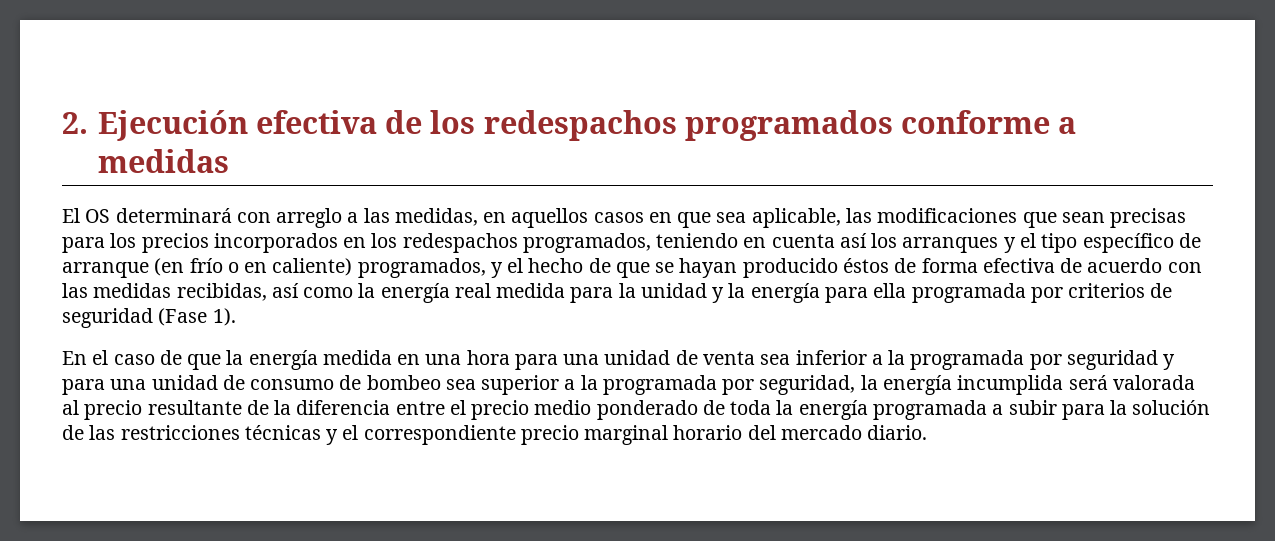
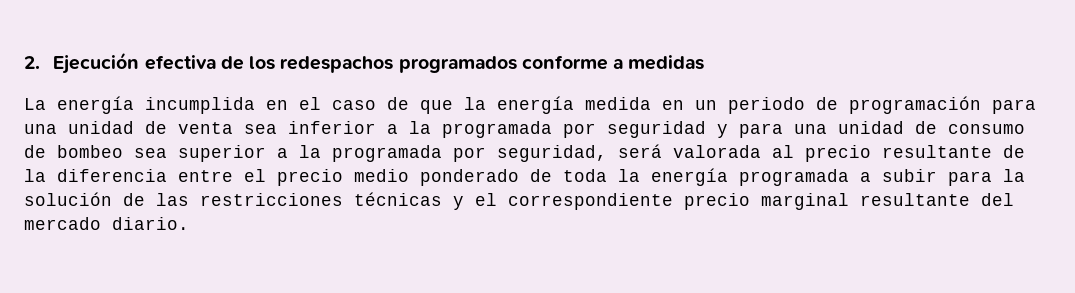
- El OS determinará con arreglo a las medidas, en aquellos casos en que sea aplicable, las modificaciones que sean precisas para los precios incorporados en los redespachos programados, teniendo en cuenta así los arranques y el tipo específico de arranque (en frío o en caliente) programados, y el hecho de que se hayan producido éstos de forma efectiva de acuerdo con las medidas recibidas, así como la energía real medida para la unidad y la energía para ella programada por criterios de seguridad (Fase 1).
- En el caso de que la energía medida en una hora para una unidad de venta sea inferior a la programada por seguridad y para una unidad de consumo de bombeo sea superior a la programada por seguridad, la energía incumplida será valorada al precio resultante de la diferencia entre el precio medio ponderado de toda la energía programada a subir para la solución de las restricciones técnicas y el correspondiente precio marginal horario del mercado diario.
+ La energía incumplida en el caso de que la energía medida en un periodo de programación para una unidad de venta sea inferior a la programada por seguridad y para una unidad de consumo de bombeo sea superior a la programada por seguridad, será valorada al precio resultante de la diferencia entre el precio medio ponderado de toda la energía programada a subir para la solución de las restricciones técnicas y el correspondiente precio marginal resultante del mercado diario.

